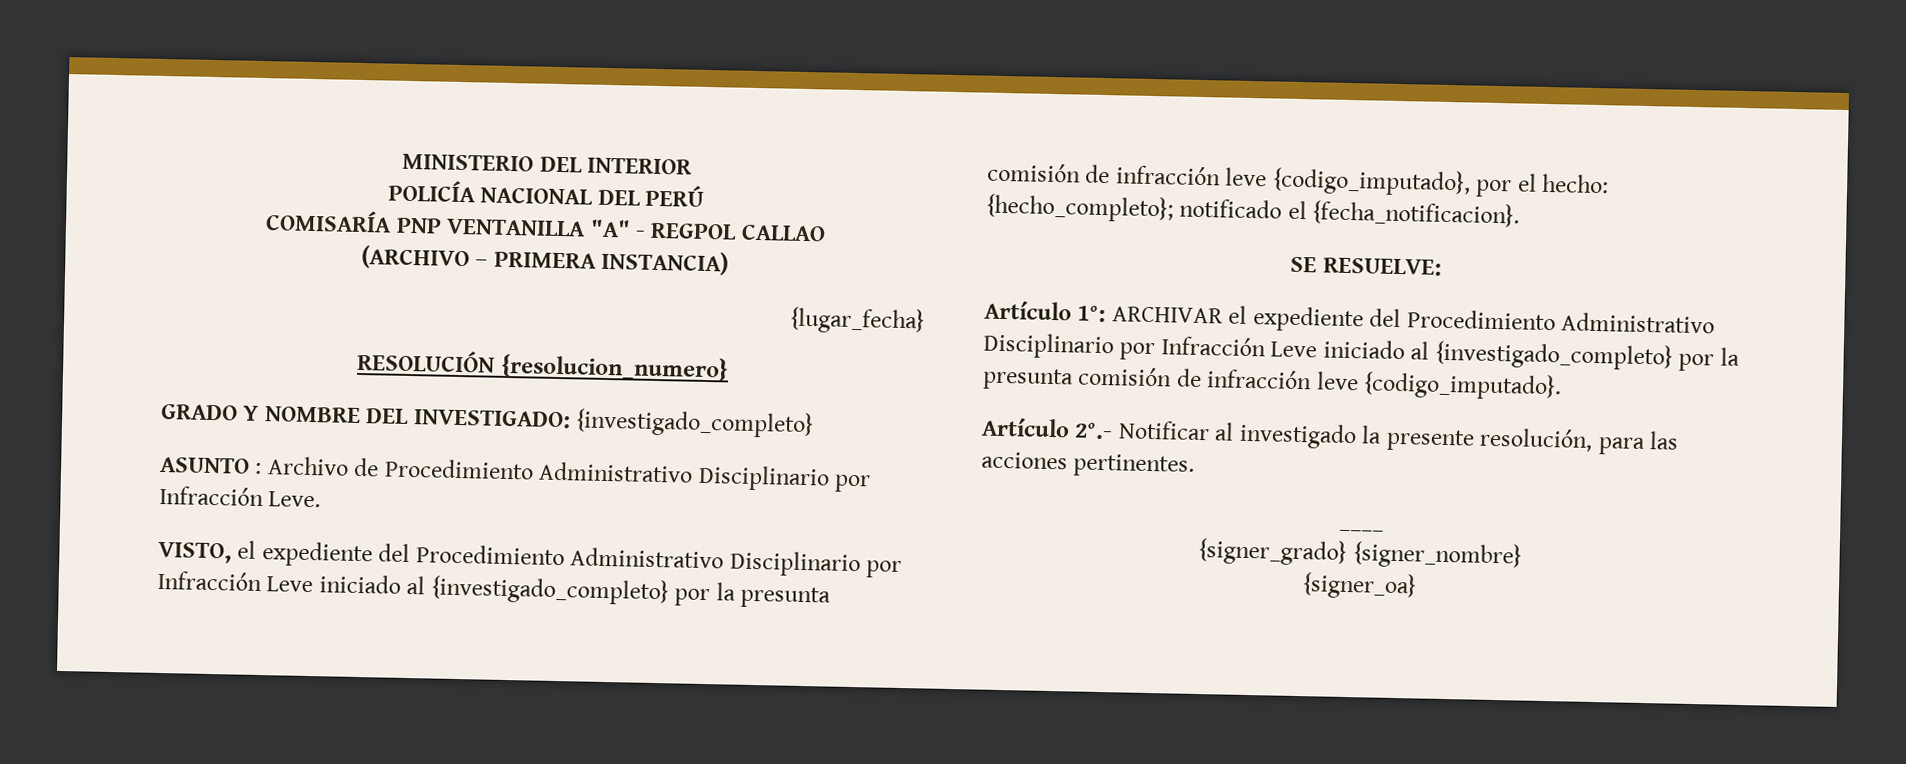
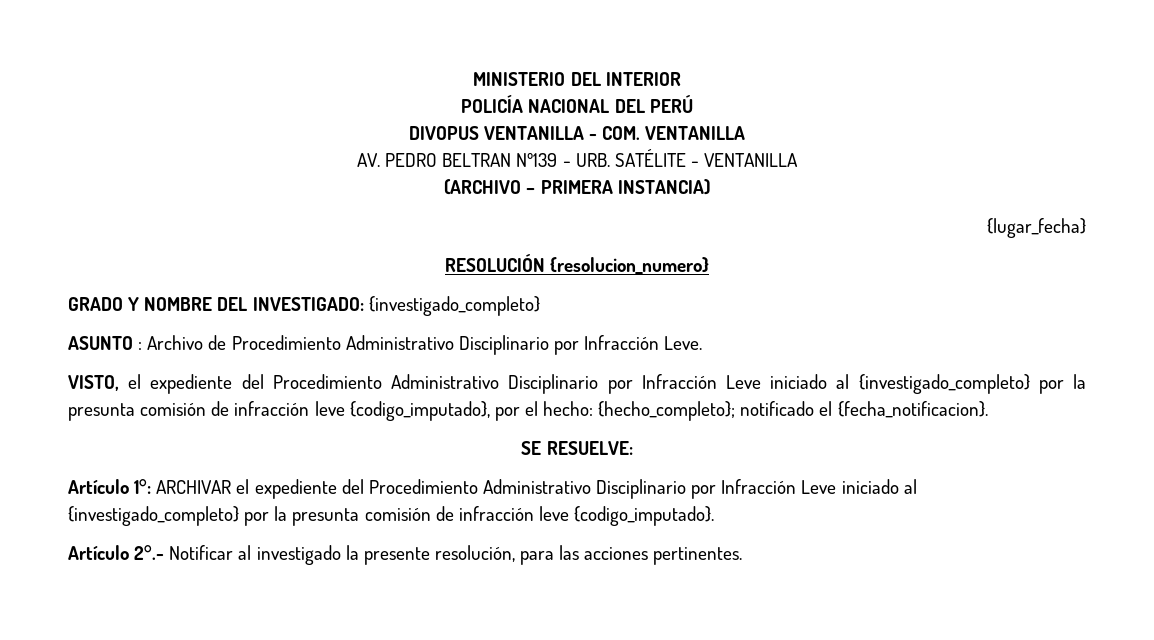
- COMISARÍA PNP VENTANILLA "A" - REGPOL CALLAO
+ DIVOPUS VENTANILLA - COM. VENTANILLA
+ AV. PEDRO BELTRAN Nº139 - URB. SATÉLITE - VENTANILLA
- ____
- {signer_grado} {signer_nombre}
- {signer_oa}

